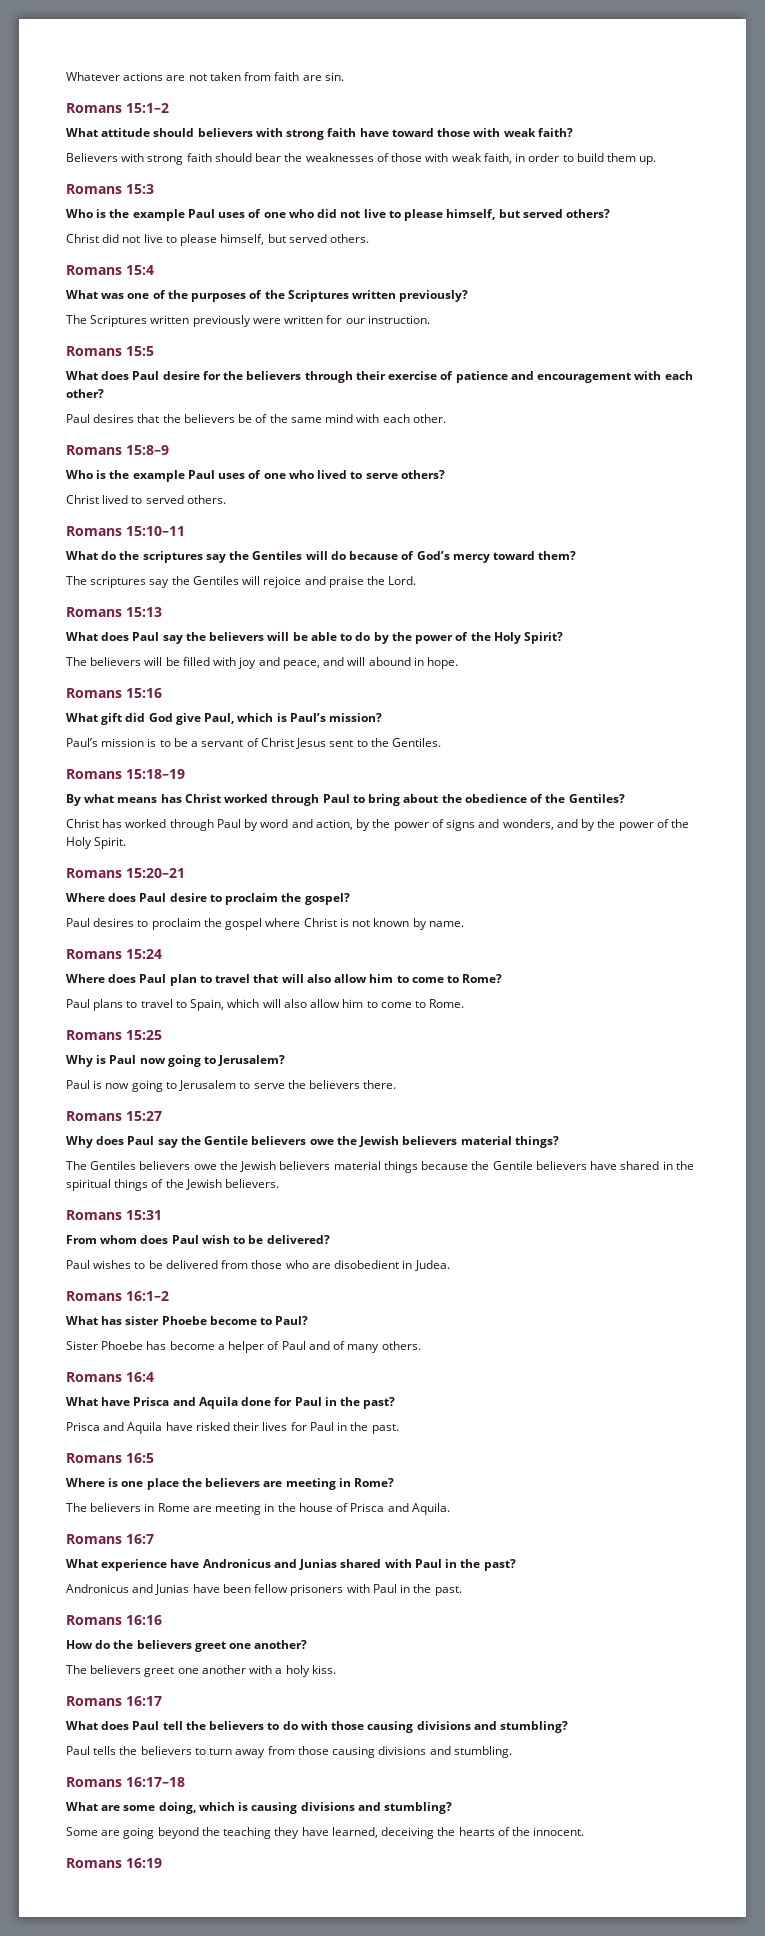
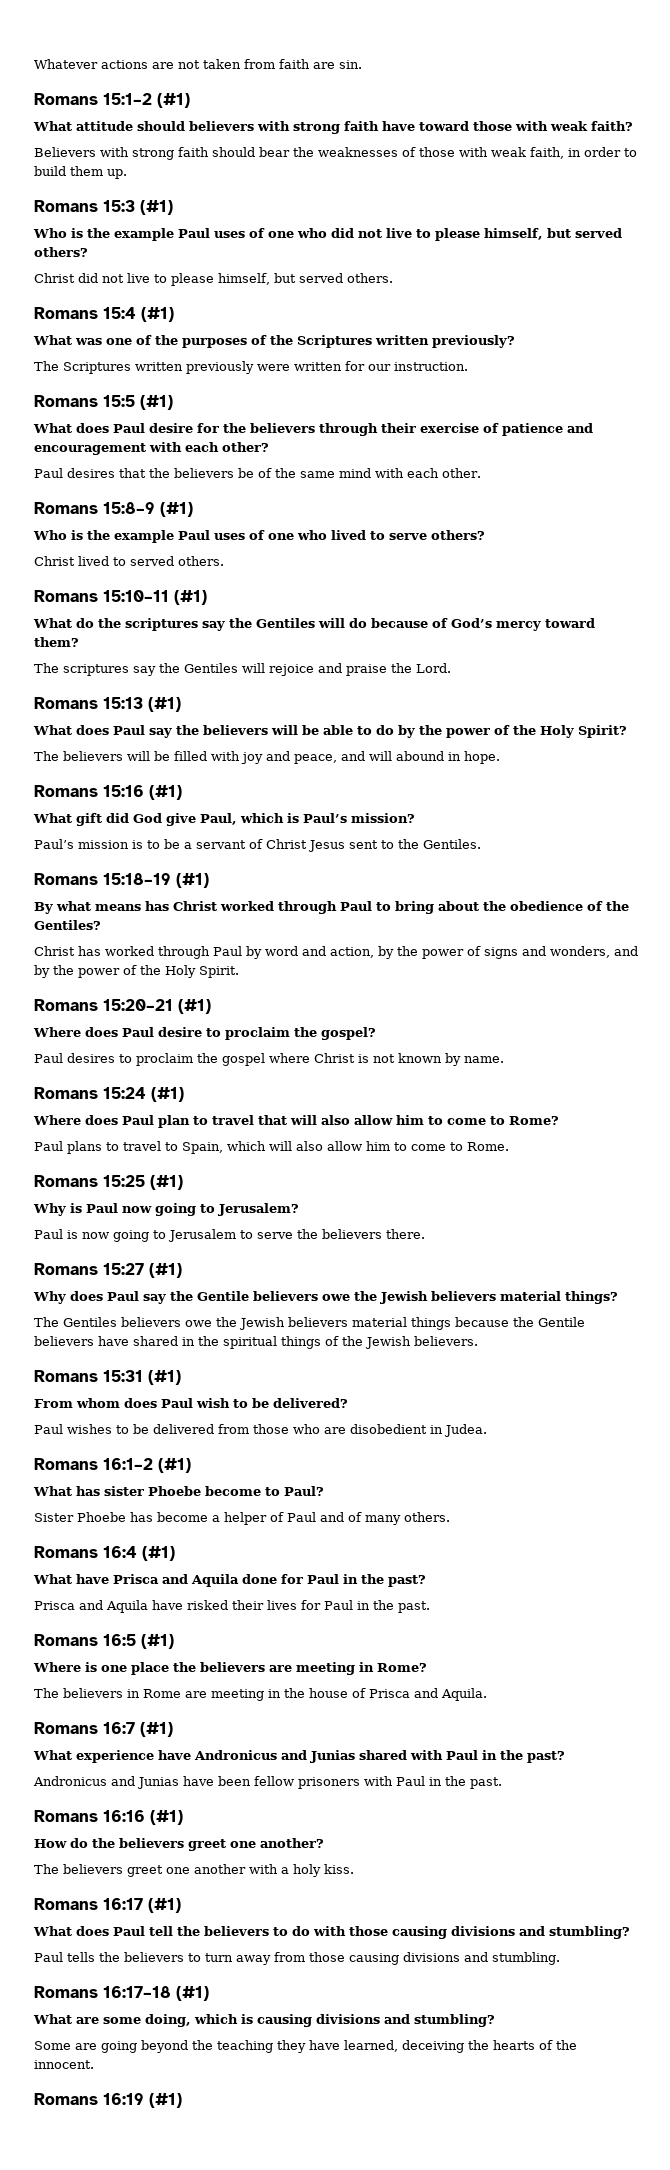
- Romans 15:1–2
+ Romans 15:1–2 (#1)
- Romans 15:3
+ Romans 15:3 (#1)
- Romans 15:4
+ Romans 15:4 (#1)
- Romans 15:5
+ Romans 15:5 (#1)
- Romans 15:8–9
+ Romans 15:8–9 (#1)
- Romans 15:10–11
+ Romans 15:10–11 (#1)
- Romans 15:13
+ Romans 15:13 (#1)
- Romans 15:16
+ Romans 15:16 (#1)
- Romans 15:18–19
+ Romans 15:18–19 (#1)
- Romans 15:20–21
+ Romans 15:20–21 (#1)
- Romans 15:24
+ Romans 15:24 (#1)
- Romans 15:25
+ Romans 15:25 (#1)
- Romans 15:27
+ Romans 15:27 (#1)
- Romans 15:31
+ Romans 15:31 (#1)
- Romans 16:1–2
+ Romans 16:1–2 (#1)
- Romans 16:4
+ Romans 16:4 (#1)
- Romans 16:5
+ Romans 16:5 (#1)
- Romans 16:7
+ Romans 16:7 (#1)
- Romans 16:16
+ Romans 16:16 (#1)
- Romans 16:17
+ Romans 16:17 (#1)
- Romans 16:17–18
+ Romans 16:17–18 (#1)
- Romans 16:19
+ Romans 16:19 (#1)

